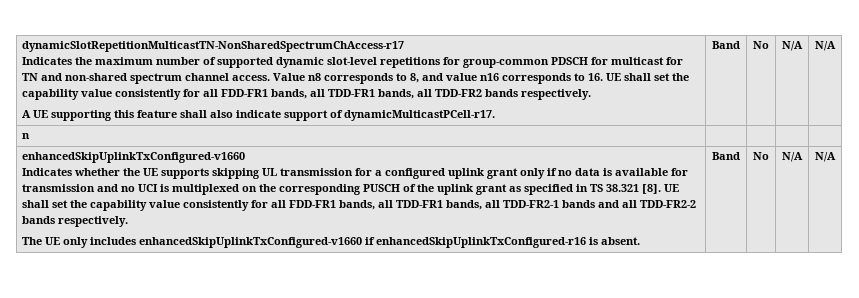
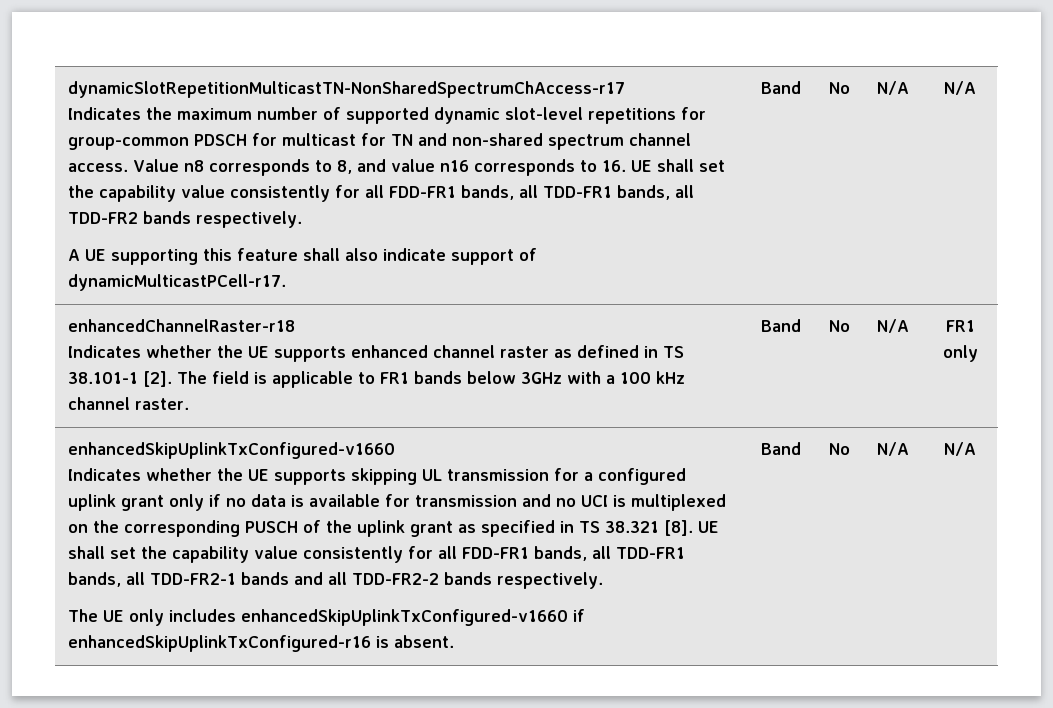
- n | | | |
+ enhancedChannelRaster-r18
+ Indicates whether the UE supports enhanced channel raster as defined in TS 38.101-1 [2]. The field is applicable to FR1 bands below 3GHz with a 100 kHz channel raster. | Band | No | N/A | FR1 only

